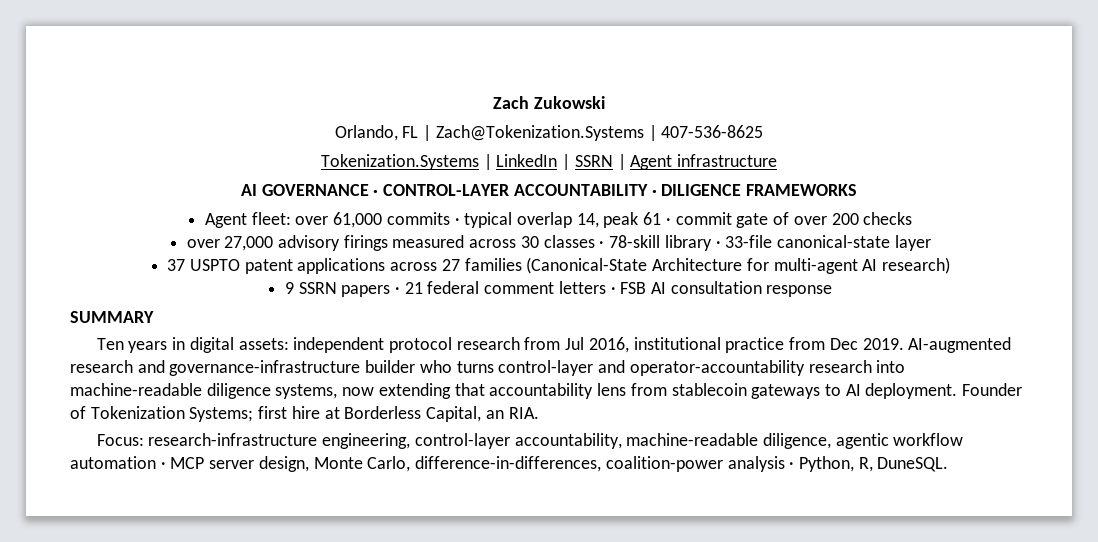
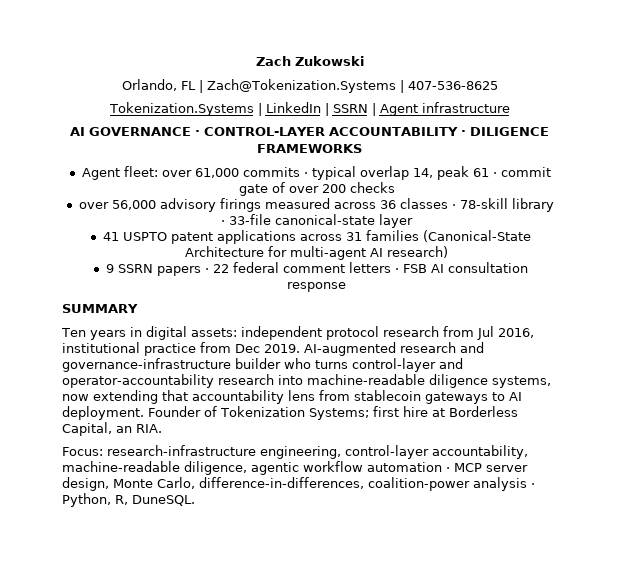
- over 27,000 advisory firings measured across 30 classes · 78-skill library · 33-file canonical-state layer
+ over 56,000 advisory firings measured across 36 classes · 78-skill library · 33-file canonical-state layer
- 37 USPTO patent applications across 27 families (Canonical-State Architecture for multi-agent AI research)
+ 41 USPTO patent applications across 31 families (Canonical-State Architecture for multi-agent AI research)
- 9 SSRN papers · 21 federal comment letters · FSB AI consultation response
+ 9 SSRN papers · 22 federal comment letters · FSB AI consultation response

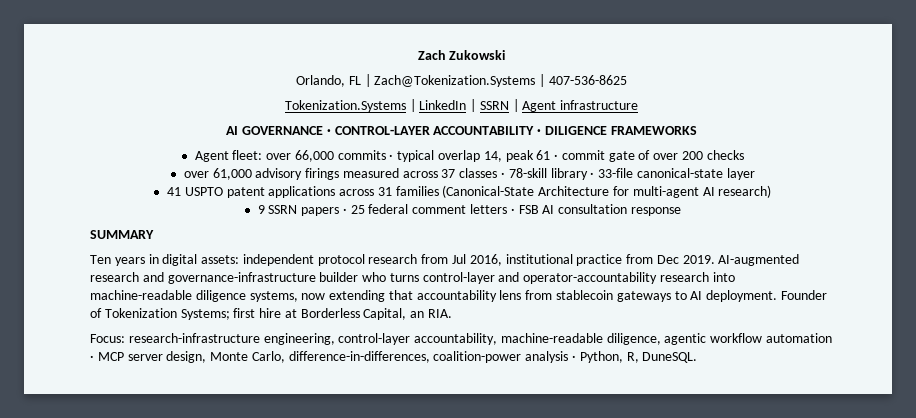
- Agent fleet: over 61,000 commits · typical overlap 14, peak 61 · commit gate of over 200 checks
+ Agent fleet: over 66,000 commits · typical overlap 14, peak 61 · commit gate of over 200 checks
- over 56,000 advisory firings measured across 36 classes · 78-skill library · 33-file canonical-state layer
+ over 61,000 advisory firings measured across 37 classes · 78-skill library · 33-file canonical-state layer
- 9 SSRN papers · 22 federal comment letters · FSB AI consultation response
+ 9 SSRN papers · 25 federal comment letters · FSB AI consultation response

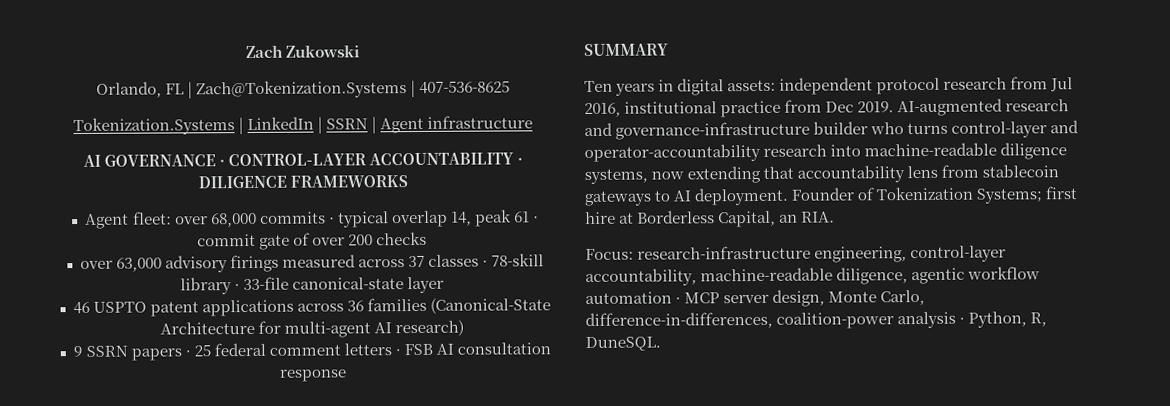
- Agent fleet: over 66,000 commits · typical overlap 14, peak 61 · commit gate of over 200 checks
+ Agent fleet: over 68,000 commits · typical overlap 14, peak 61 · commit gate of over 200 checks
- over 61,000 advisory firings measured across 37 classes · 78-skill library · 33-file canonical-state layer
+ over 63,000 advisory firings measured across 37 classes · 78-skill library · 33-file canonical-state layer
- 41 USPTO patent applications across 31 families (Canonical-State Architecture for multi-agent AI research)
+ 46 USPTO patent applications across 36 families (Canonical-State Architecture for multi-agent AI research)

